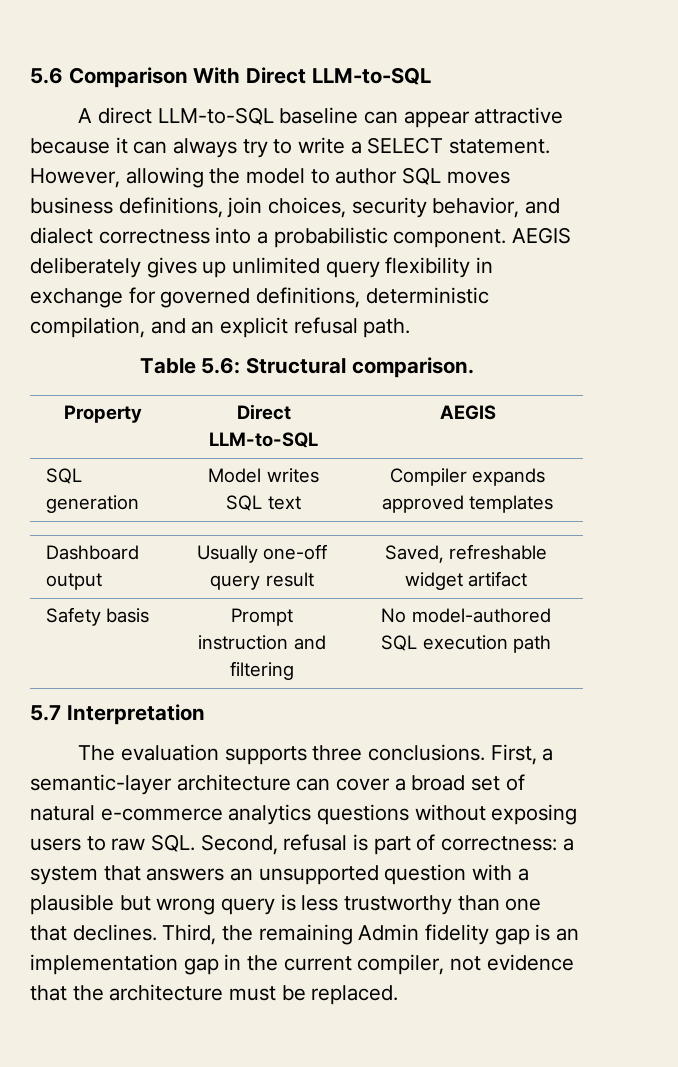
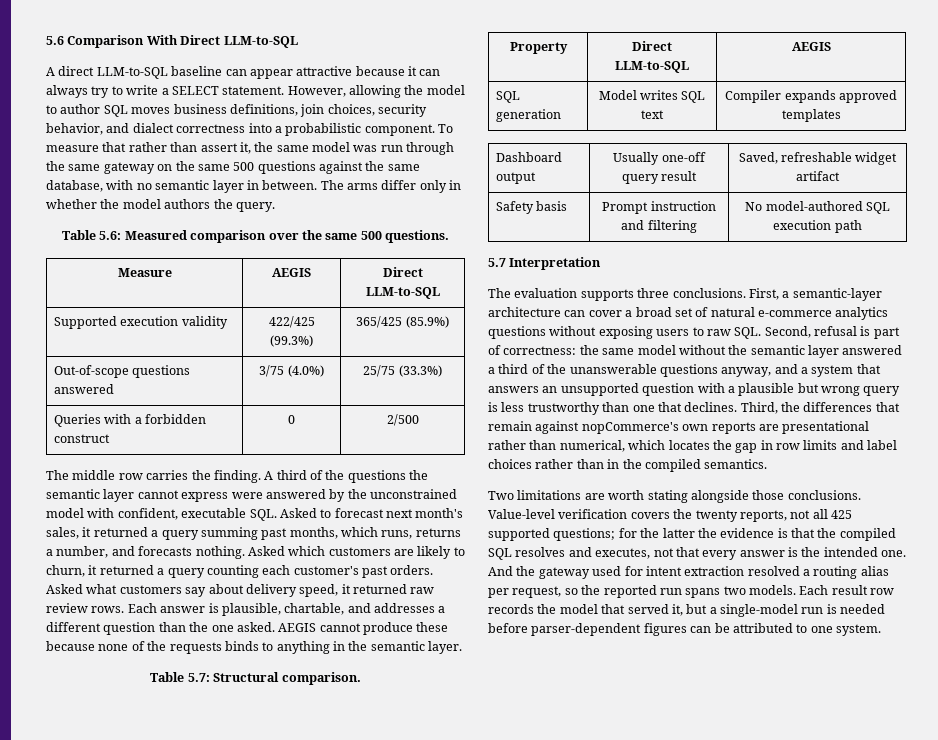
- AEGIS deliberately gives up unlimited query flexibility in exchange for governed definitions, deterministic compilation, and an explicit refusal path.
- Table 5.6: Structural comparison.
+ To measure that rather than assert it, the same model was run through the same gateway on the same 500 questions against the same database, with no semantic layer in between. The arms differ only in whether the model authors the query.
+ Table 5.6: Measured comparison over the same 500 questions.
+ Measure | AEGIS | Direct LLM-to-SQL
+ Supported execution validity | 422/425 (99.3%) | 365/425 (85.9%)
+ Out-of-scope questions answered | 3/75 (4.0%) | 25/75 (33.3%)
+ Queries with a forbidden construct | 0 | 2/500
+ The middle row carries the finding. A third of the questions the semantic layer cannot express were answered by the unconstrained model with confident, executable SQL. Asked to forecast next month's sales, it returned a query summing past months, which runs, returns a number, and forecasts nothing. Asked which customers are likely to churn, it returned a query counting each customer's past orders. Asked what customers say about delivery speed, it returned raw review rows. Each answer is plausible, chartable, and addresses a different question than the one asked. AEGIS cannot produce these because none of the requests binds to anything in the semantic layer.
+ Table 5.7: Structural comparison.
- First, a semantic-layer architecture can cover a broad set of natural e-commerce analytics questions without exposing users to raw SQL. Second, refusal is part of correctness: a system that answers an unsupported question with a plausible but wrong query is less trustworthy than one that declines.
+ First, a semantic-layer architecture can cover a broad set of natural e-commerce analytics questions without exposing users to raw SQL. Second, refusal is part of correctness: the same model without the semantic layer answered a third of the unanswerable questions anyway, and a system that answers an unsupported question with a plausible but wrong query is less trustworthy than one that declines.
- Third, the remaining Admin fidelity gap is an implementation gap in the current compiler, not evidence that the architecture must be replaced.
+ Third, the differences that remain against nopCommerce's own reports are presentational rather than numerical, which locates the gap in row limits and label choices rather than in the compiled semantics.
+ Two limitations are worth stating alongside those conclusions. Value-level verification covers the twenty reports, not all 425 supported questions; for the latter the evidence is that the compiled SQL resolves and executes, not that every answer is the intended one. And the gateway used for intent extraction resolved a routing alias per request, so the reported run spans two models. Each result row records the model that served it, but a single-model run is needed before parser-dependent figures can be attributed to one system.

